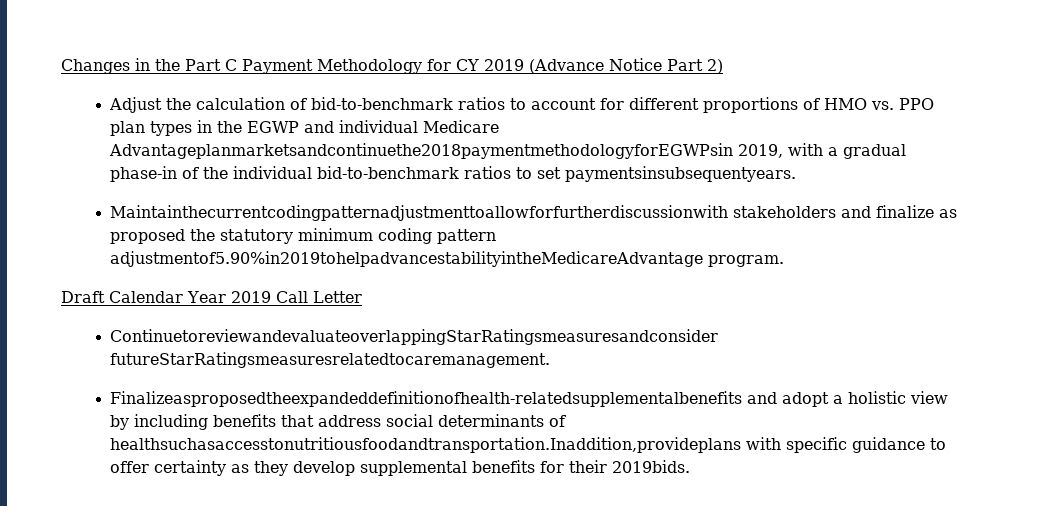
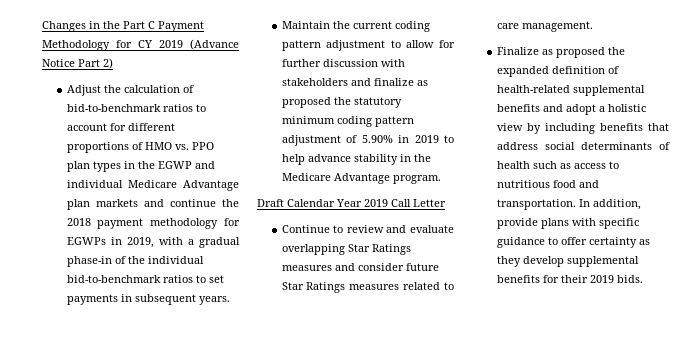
- Adjust the calculation of bid-to-benchmark ratios to account for different proportions of HMO vs. PPO plan types in the EGWP and individual Medicare Advantageplanmarketsandcontinuethe2018paymentmethodologyforEGWPsin 2019, with a gradual phase-in of the individual bid-to-benchmark ratios to set paymentsinsubsequentyears.
- Maintainthecurrentcodingpatternadjustmenttoallowforfurtherdiscussionwith stakeholders and finalize as proposed the statutory minimum coding pattern adjustmentof5.90%in2019tohelpadvancestabilityintheMedicareAdvantage program.
+ Adjust the calculation of bid-to-benchmark ratios to account for different proportions of HMO vs. PPO plan types in the EGWP and individual Medicare Advantage plan markets and continue the 2018 payment methodology for EGWPs in 2019, with a gradual phase-in of the individual bid-to-benchmark ratios to set payments in subsequent years.
+ Maintain the current coding pattern adjustment to allow for further discussion with stakeholders and finalize as proposed the statutory minimum coding pattern adjustment of 5.90% in 2019 to help advance stability in the Medicare Advantage program.
- ContinuetoreviewandevaluateoverlappingStarRatingsmeasuresandconsider futureStarRatingsmeasuresrelatedtocaremanagement.
- Finalizeasproposedtheexpandeddefinitionofhealth-relatedsupplementalbenefits and adopt a holistic view by including benefits that address social determinants of healthsuchasaccesstonutritiousfoodandtransportation.Inaddition,provideplans with specific guidance to offer certainty as they develop supplemental benefits for their 2019bids.
+ Continue to review and evaluate overlapping Star Ratings measures and consider future Star Ratings measures related to care management.
+ Finalize as proposed the expanded definition of health-related supplemental benefits and adopt a holistic view by including benefits that address social determinants of health such as access to nutritious food and transportation. In addition, provide plans with specific guidance to offer certainty as they develop supplemental benefits for their 2019 bids.

